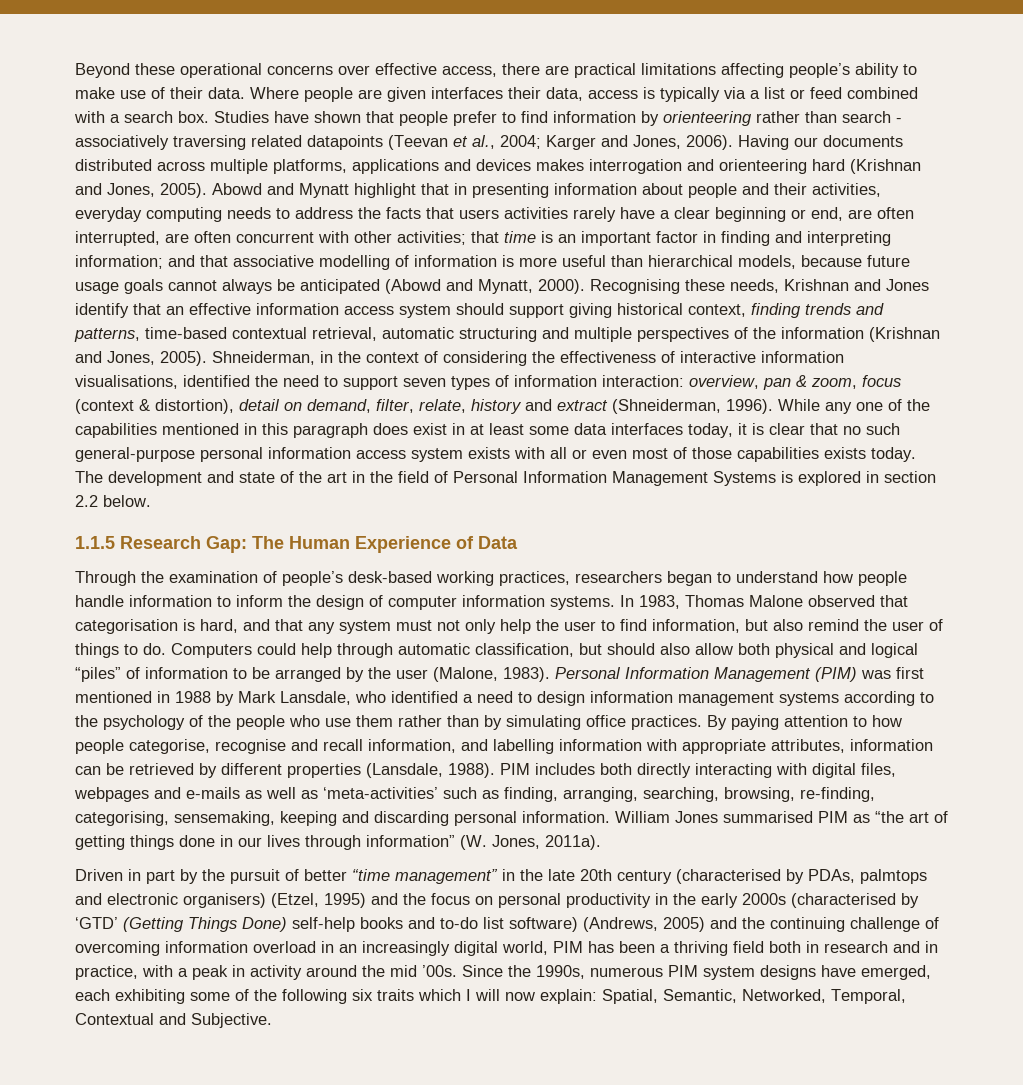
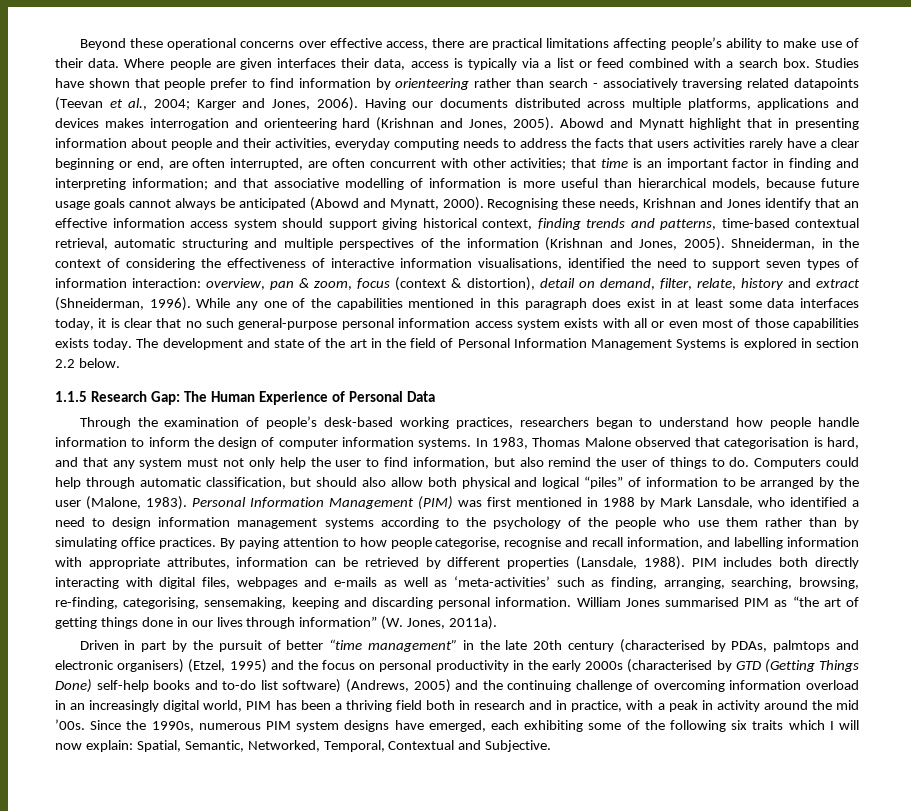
- 1.1.5 Research Gap: The Human Experience of Data
+ 1.1.5 Research Gap: The Human Experience of Personal Data
- Driven in part by the pursuit of better “time management” in the late 20th century (characterised by PDAs, palmtops and electronic organisers) (Etzel, 1995) and the focus on personal productivity in the early 2000s (characterised by ‘GTD’ (Getting Things Done) self-help books and to-do list software) (Andrews, 2005) and the continuing challenge of overcoming information overload in an increasingly digital world, PIM has been a thriving field both in research and in practice, with a peak in activity around the mid ’00s.
+ Driven in part by the pursuit of better “time management” in the late 20th century (characterised by PDAs, palmtops and electronic organisers) (Etzel, 1995) and the focus on personal productivity in the early 2000s (characterised by GTD (Getting Things Done) self-help books and to-do list software) (Andrews, 2005) and the continuing challenge of overcoming information overload in an increasingly digital world, PIM has been a thriving field both in research and in practice, with a peak in activity around the mid ’00s.

